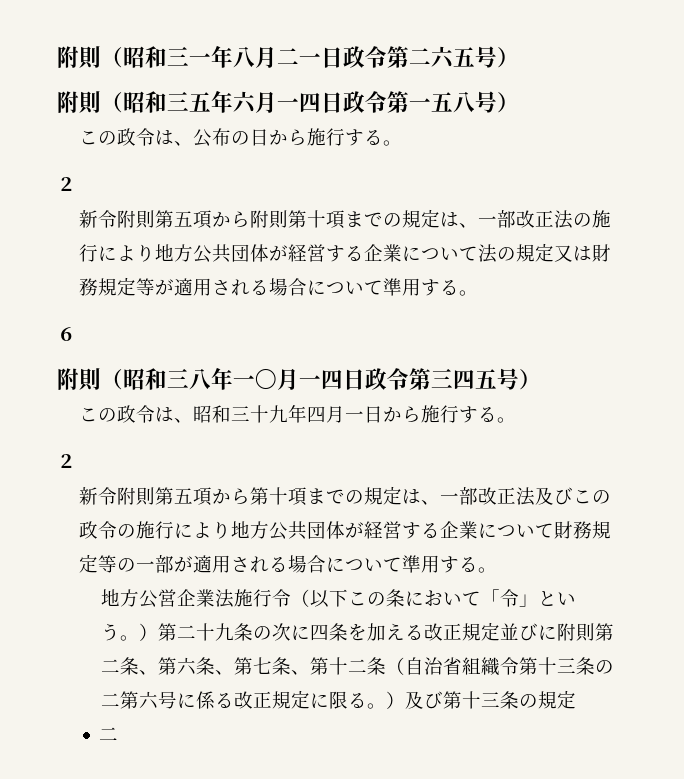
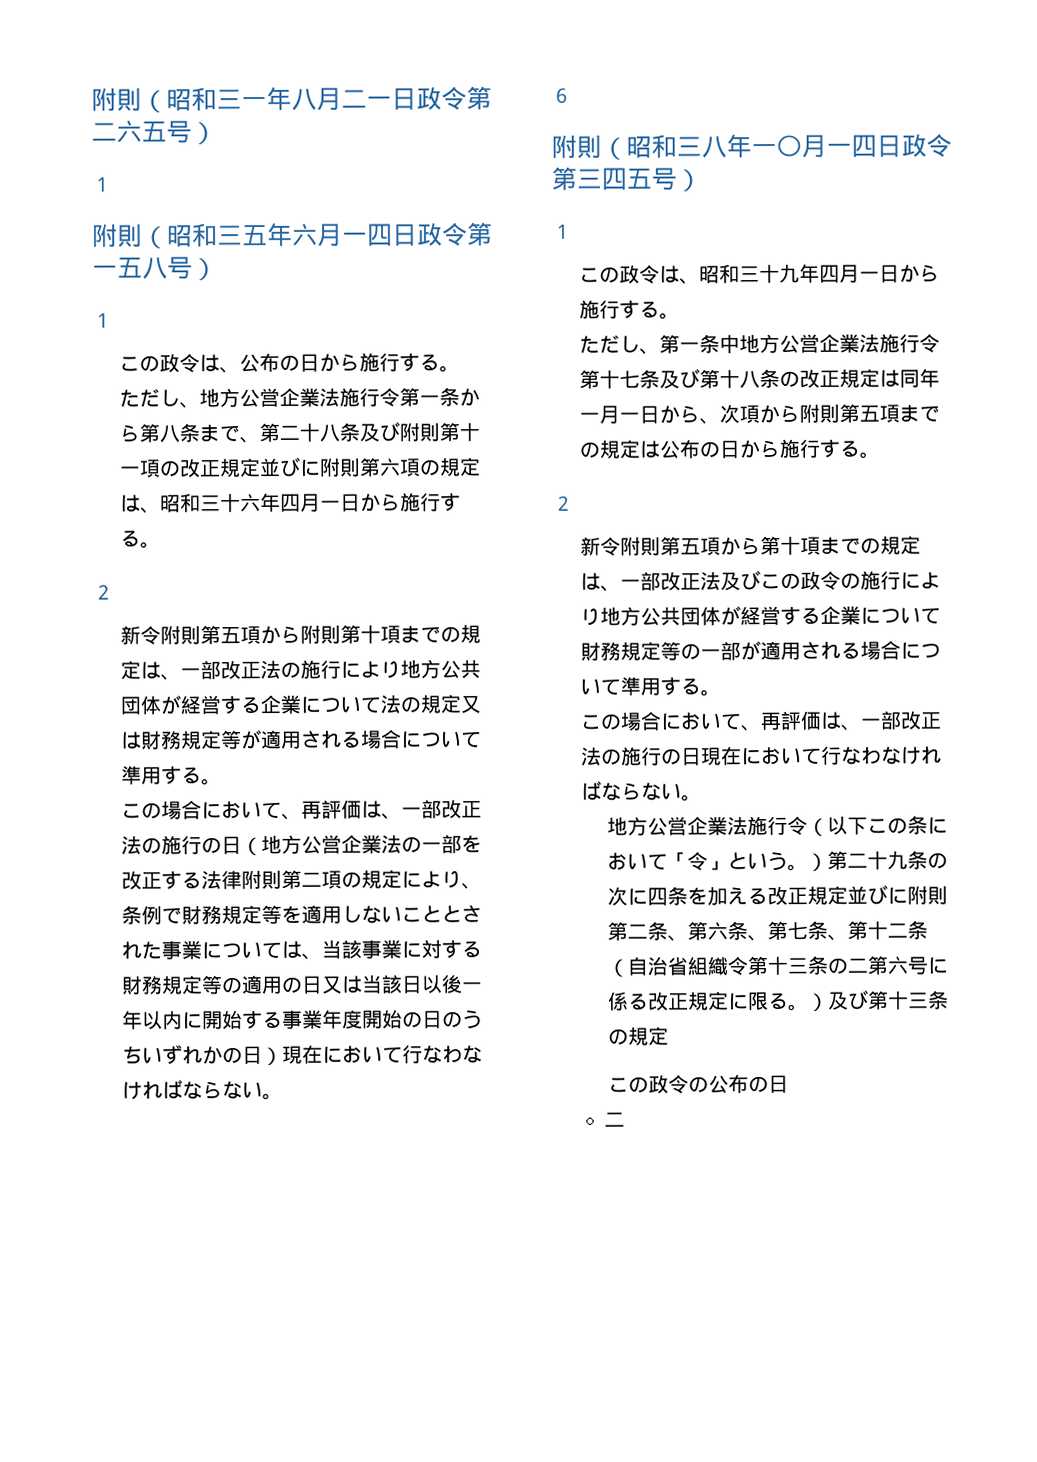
  附則（昭和三一年八月二一日政令第二六五号）
+ １
  附則（昭和三五年六月一四日政令第一五八号）
+ １
+ ただし、地方公営企業法施行令第一条から第八条まで、第二十八条及び附則第十一項の改正規定並びに附則第六項の規定は、昭和三十六年四月一日から施行する。
+ この場合において、再評価は、一部改正法の施行の日（地方公営企業法の一部を改正する法律附則第二項の規定により、条例で財務規定等を適用しないこととされた事業については、当該事業に対する財務規定等の適用の日又は当該日以後一年以内に開始する事業年度開始の日のうちいずれかの日）現在において行なわなければならない。
  附則（昭和三八年一〇月一四日政令第三四五号）
+ １
+ ただし、第一条中地方公営企業法施行令第十七条及び第十八条の改正規定は同年一月一日から、次項から附則第五項までの規定は公布の日から施行する。
+ この場合において、再評価は、一部改正法の施行の日現在において行なわなければならない。
+ この政令の公布の日

